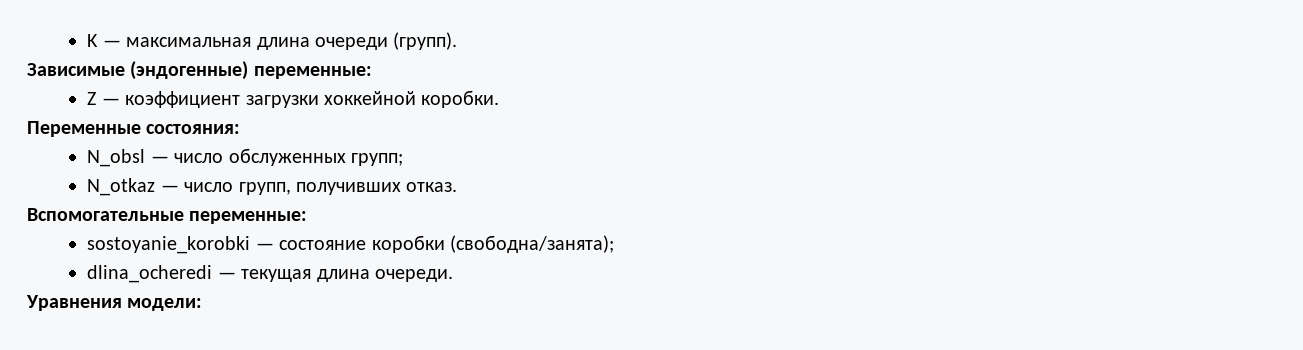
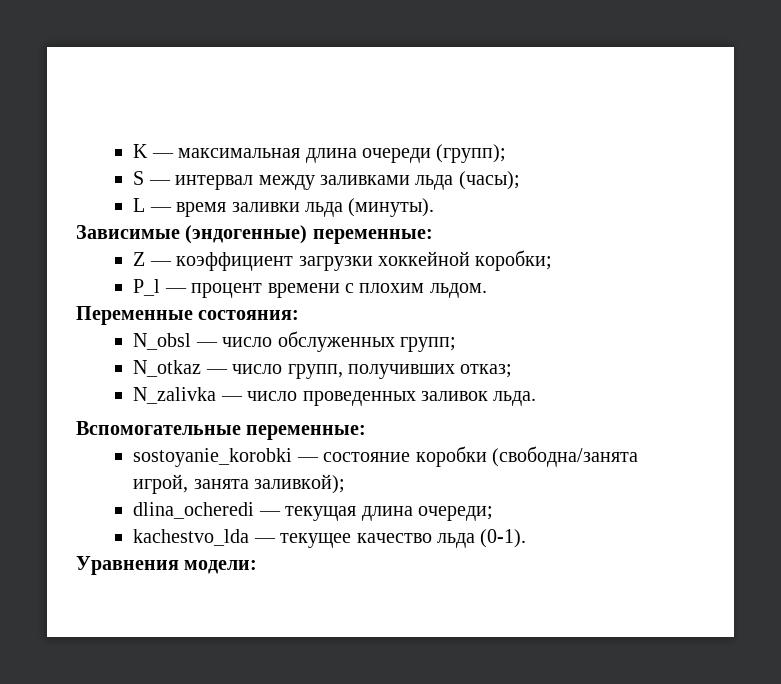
- K — максимальная длина очереди (групп).
+ K — максимальная длина очереди (групп);
+ S — интервал между заливками льда (часы);
+ L — время заливки льда (минуты).
- Z — коэффициент загрузки хоккейной коробки.
+ Z — коэффициент загрузки хоккейной коробки;
+ P_l — процент времени с плохим льдом.
- N_otkaz — число групп, получивших отказ.
+ N_otkaz — число групп, получивших отказ;
+ N_zalivka — число проведенных заливок льда.
- sostoyanie_korobki — состояние коробки (свободна/занята);
+ sostoyanie_korobki — состояние коробки (свободна/занята игрой, занята заливкой);
- dlina_ocheredi — текущая длина очереди.
+ dlina_ocheredi — текущая длина очереди;
+ kachestvo_lda — текущее качество льда (0-1).

